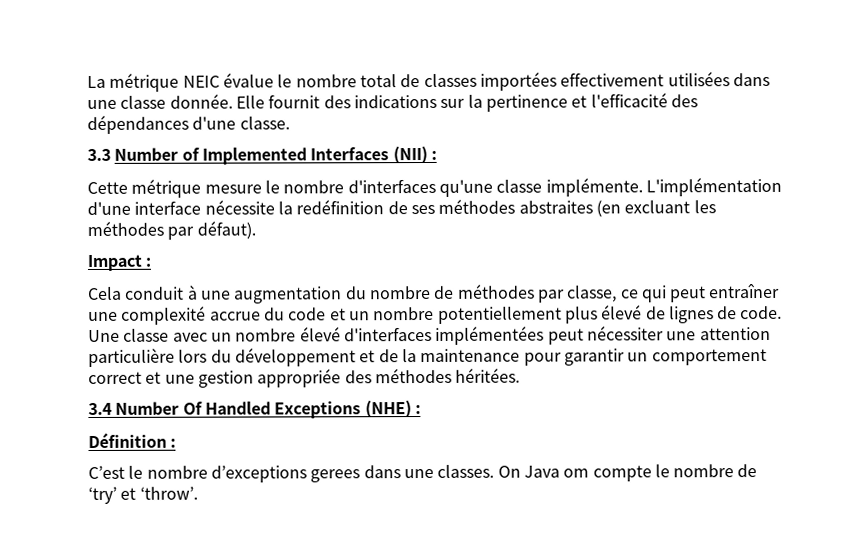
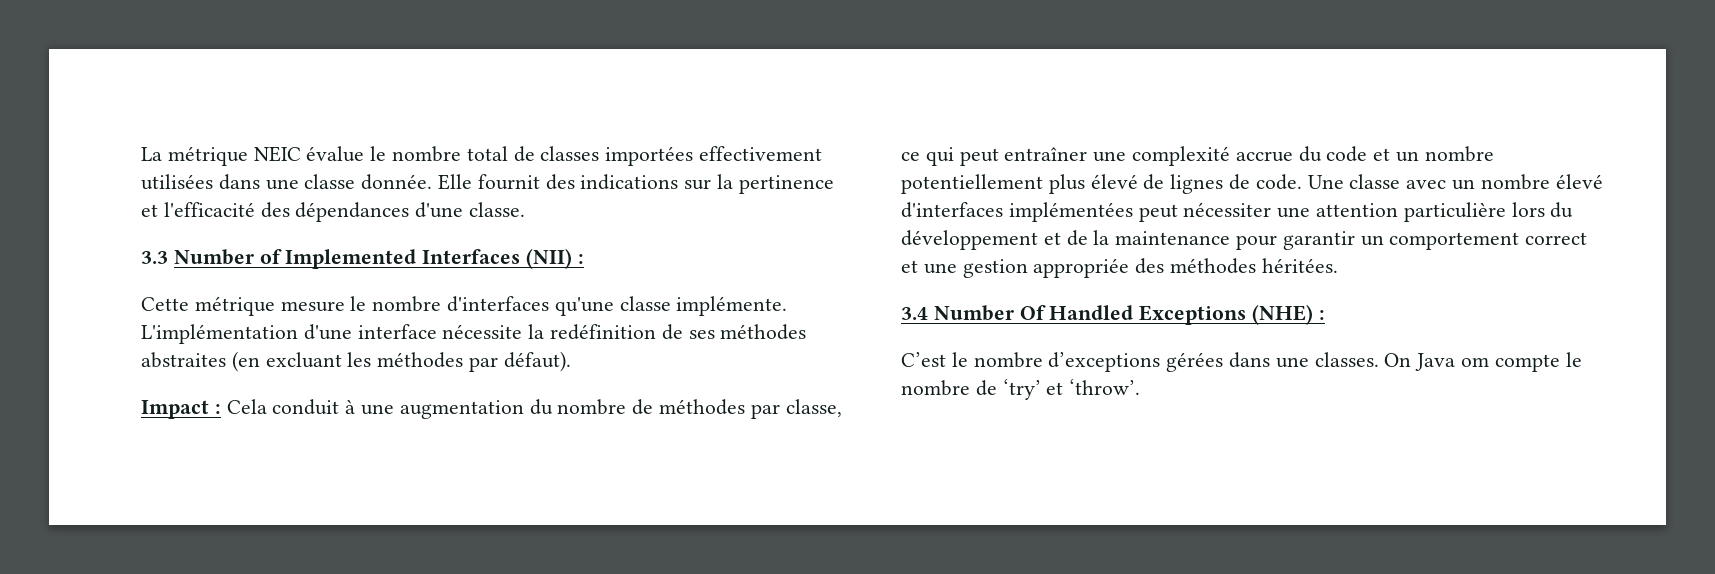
- Impact :
- Cela conduit à une augmentation du nombre de méthodes par classe, ce qui peut entraîner une complexité accrue du code et un nombre potentiellement plus élevé de lignes de code.
+ Impact : Cela conduit à une augmentation du nombre de méthodes par classe, ce qui peut entraîner une complexité accrue du code et un nombre potentiellement plus élevé de lignes de code.
- Définition :
- C’est le nombre d’exceptions gerees dans une classes.
+ C’est le nombre d’exceptions gérées dans une classes.

